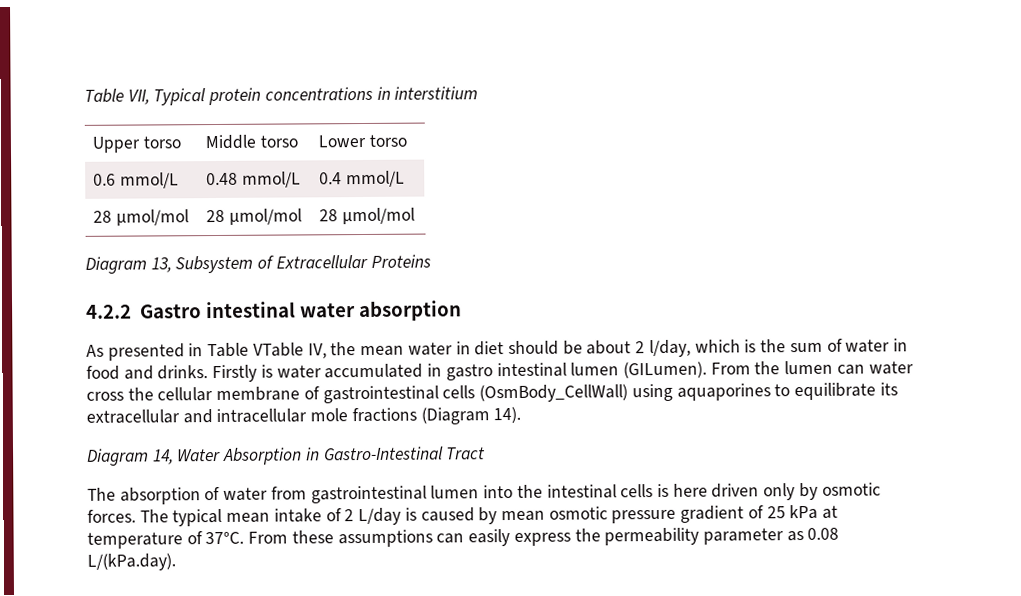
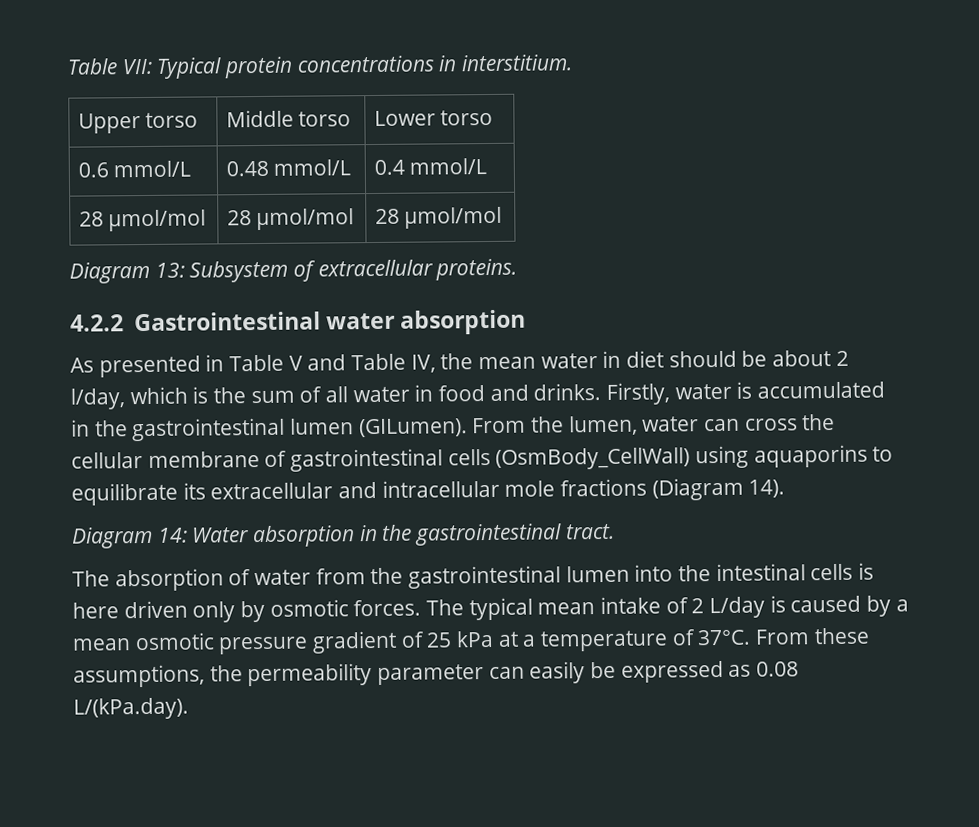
- Table VII, Typical protein concentrations in interstitium
+ Table VII: Typical protein concentrations in interstitium.
- Diagram 13, Subsystem of Extracellular Proteins
+ Diagram 13: Subsystem of extracellular proteins.
- 4.2.2 Gastro intestinal water absorption
+ 4.2.2 Gastrointestinal water absorption
- As presented in Table VTable IV, the mean water in diet should be about 2 l/day, which is the sum of water in food and drinks.
+ As presented in Table V and Table IV, the mean water in diet should be about 2 l/day, which is the sum of all water in food and drinks.
- Firstly is water accumulated in gastro intestinal lumen (GILumen).
+ Firstly, water is accumulated in the gastrointestinal lumen (GILumen).
- From the lumen can water cross the cellular membrane of gastrointestinal cells (OsmBody_CellWall) using aquaporines to equilibrate its extracellular and intracellular mole fractions (Diagram 14).
+ From the lumen, water can cross the cellular membrane of gastrointestinal cells (OsmBody_CellWall) using aquaporins to equilibrate its extracellular and intracellular mole fractions (Diagram 14).
- Diagram 14, Water Absorption in Gastro-Intestinal Tract
+ Diagram 14: Water absorption in the gastrointestinal tract.
- The absorption of water from gastrointestinal lumen into the intestinal cells is here driven only by osmotic forces.
+ The absorption of water from the gastrointestinal lumen into the intestinal cells is here driven only by osmotic forces.
- The typical mean intake of 2 L/day is caused by mean osmotic pressure gradient of 25 kPa at temperature of 37°C.
+ The typical mean intake of 2 L/day is caused by a mean osmotic pressure gradient of 25 kPa at a temperature of 37°C.
- From these assumptions can easily express the permeability parameter as 0.08 L/(kPa.day).
+ From these assumptions, the permeability parameter can easily be expressed as 0.08 L/(kPa.day).

